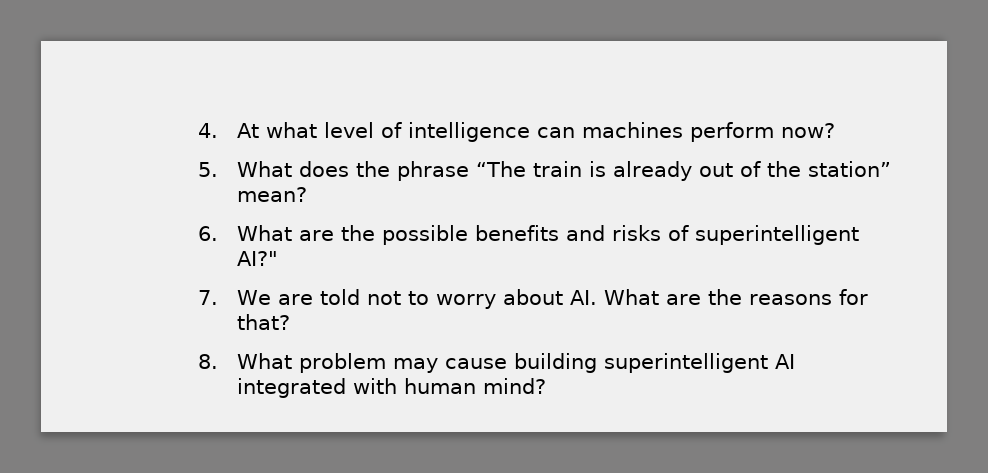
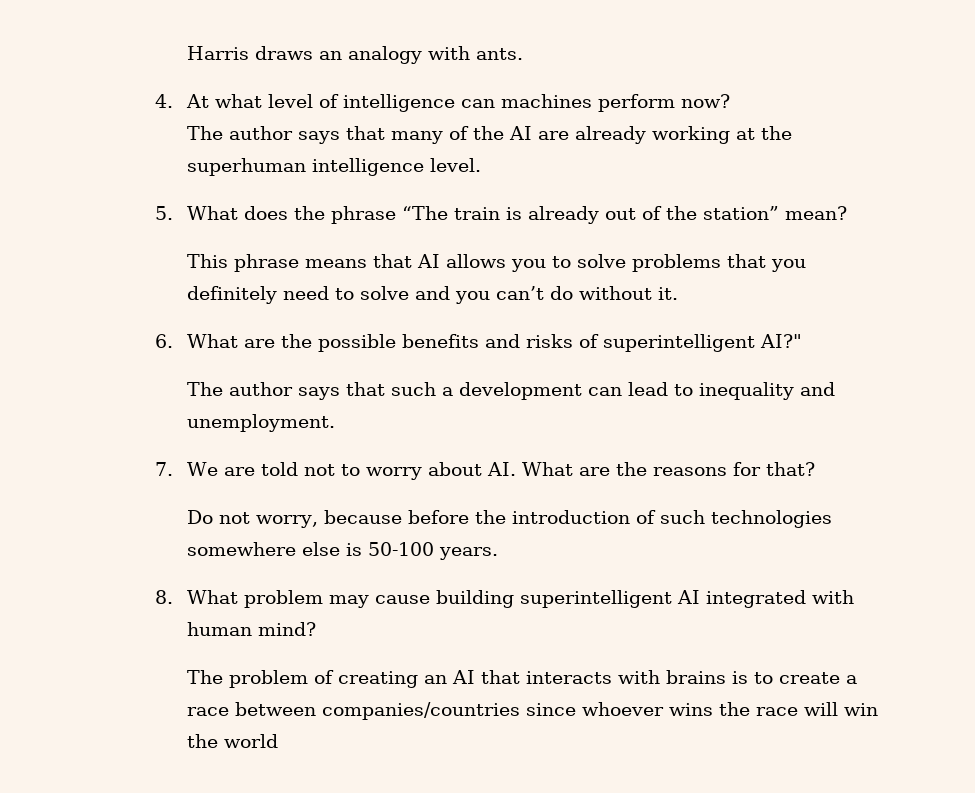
+ Harris draws an analogy with ants.
+ The author says that many of the AI are already working at the superhuman intelligence level.
+ This phrase means that AI allows you to solve problems that you definitely need to solve and you can’t do without it.
+ The author says that such a development can lead to inequality and unemployment.
+ Do not worry, because before the introduction of such technologies somewhere else is 50-100 years.
+ The problem of creating an AI that interacts with brains is to create a race between companies/countries since whoever wins the race will win the world

